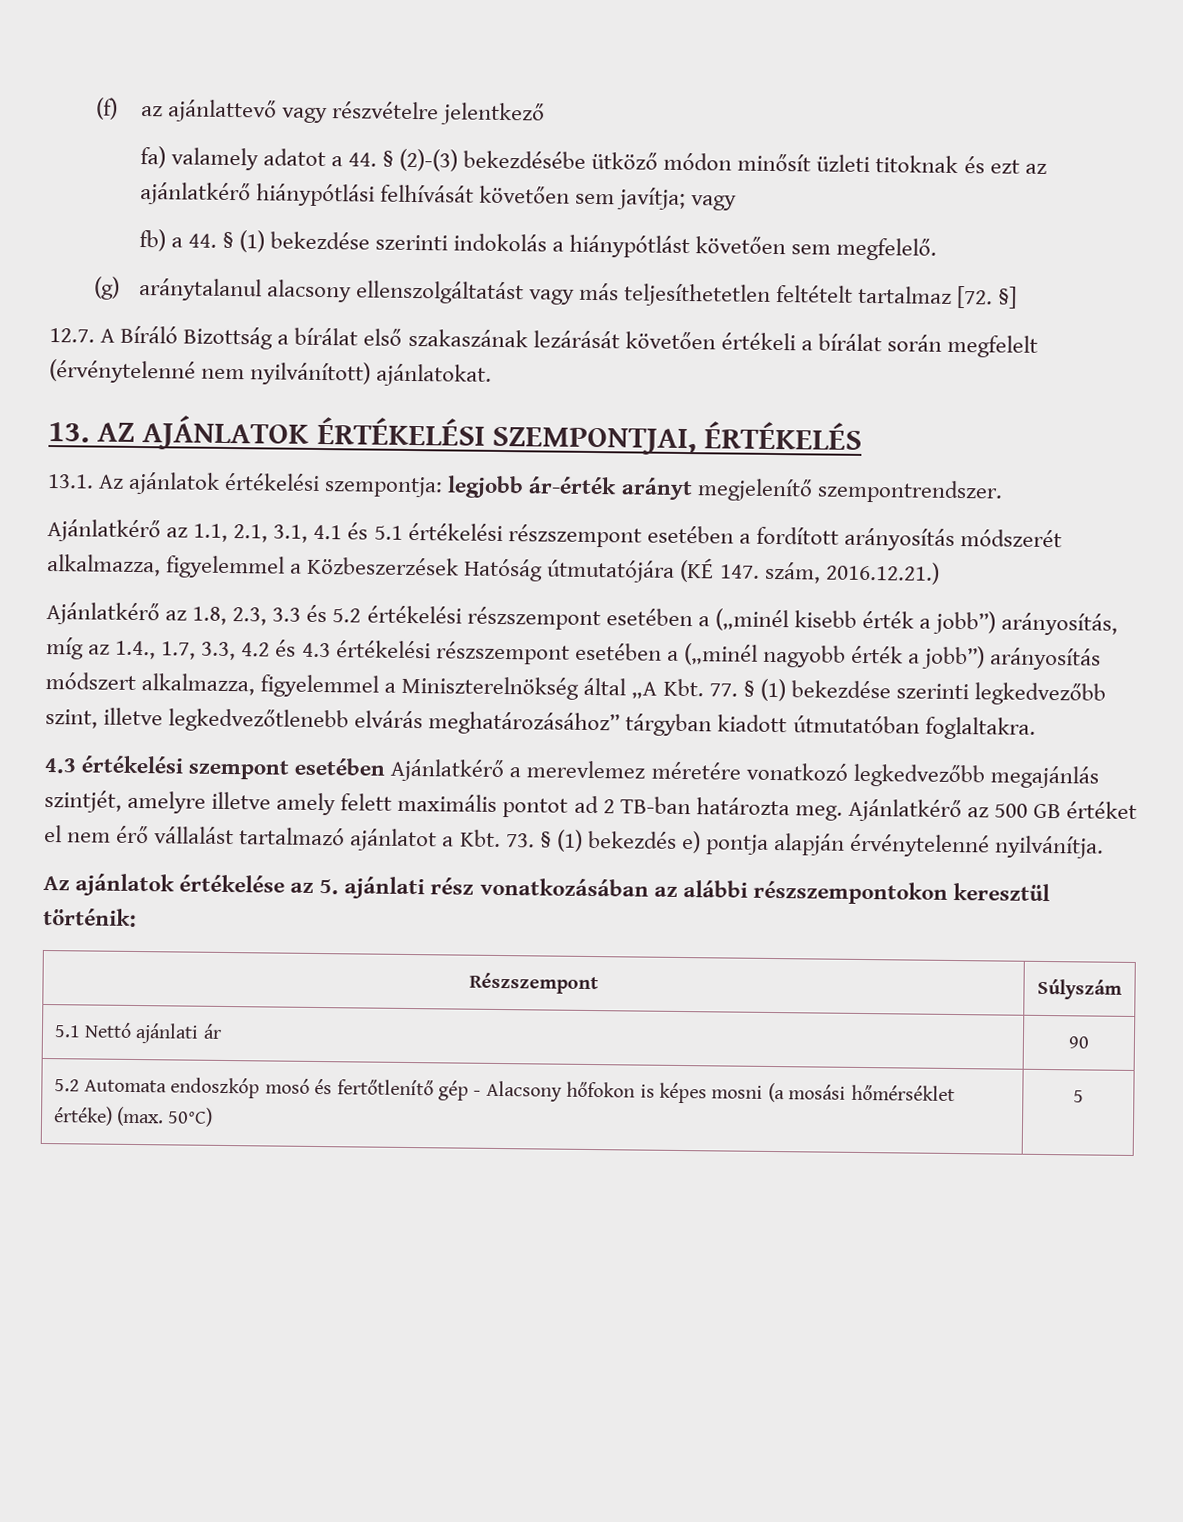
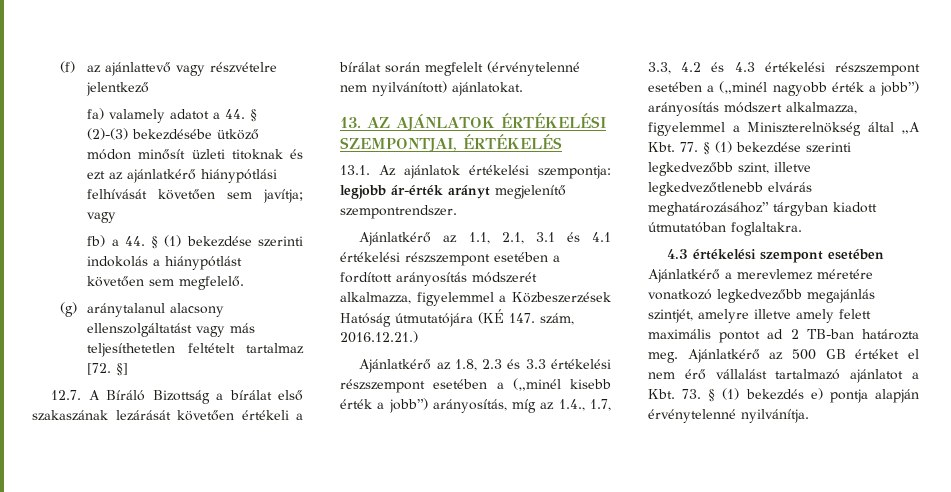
- Ajánlatkérő az 1.1, 2.1, 3.1, 4.1 és 5.1 értékelési részszempont esetében a fordított arányosítás módszerét alkalmazza, figyelemmel a Közbeszerzések Hatóság útmutatójára (KÉ 147. szám, 2016.12.21.)
+ Ajánlatkérő az 1.1, 2.1, 3.1 és 4.1 értékelési részszempont esetében a fordított arányosítás módszerét alkalmazza, figyelemmel a Közbeszerzések Hatóság útmutatójára (KÉ 147. szám, 2016.12.21.)
- Ajánlatkérő az 1.8, 2.3, 3.3 és 5.2 értékelési részszempont esetében a („minél kisebb érték a jobb”) arányosítás, míg az 1.4., 1.7, 3.3, 4.2 és 4.3 értékelési részszempont esetében a („minél nagyobb érték a jobb”) arányosítás módszert alkalmazza, figyelemmel a Miniszterelnökség által „A Kbt. 77. § (1) bekezdése szerinti legkedvezőbb szint, illetve legkedvezőtlenebb elvárás meghatározásához” tárgyban kiadott útmutatóban foglaltakra.
+ Ajánlatkérő az 1.8, 2.3 és 3.3 értékelési részszempont esetében a („minél kisebb érték a jobb”) arányosítás, míg az 1.4., 1.7, 3.3, 4.2 és 4.3 értékelési részszempont esetében a („minél nagyobb érték a jobb”) arányosítás módszert alkalmazza, figyelemmel a Miniszterelnökség által „A Kbt. 77. § (1) bekezdése szerinti legkedvezőbb szint, illetve legkedvezőtlenebb elvárás meghatározásához” tárgyban kiadott útmutatóban foglaltakra.
- Az ajánlatok értékelése az 5. ajánlati rész vonatkozásában az alábbi részszempontokon keresztül történik:
- Részszempont | Súlyszám
- 5.1 Nettó ajánlati ár | 90
- 5.2 Automata endoszkóp mosó és fertőtlenítő gép - Alacsony hőfokon is képes mosni (a mosási hőmérséklet értéke) (max. 50°C) | 5

